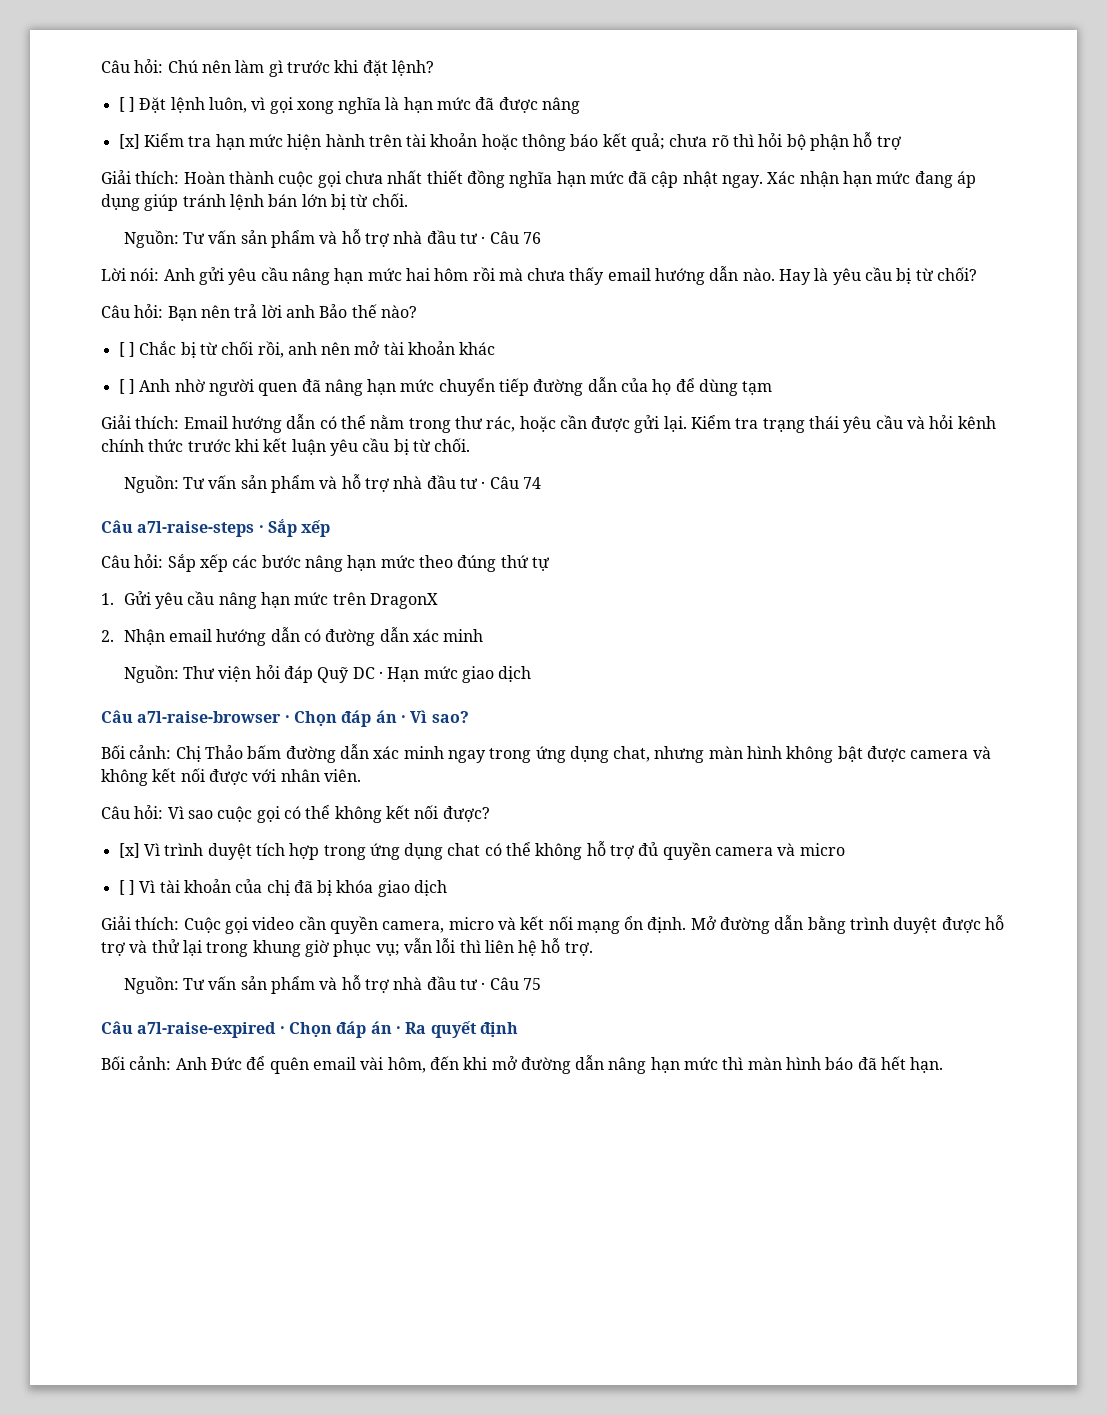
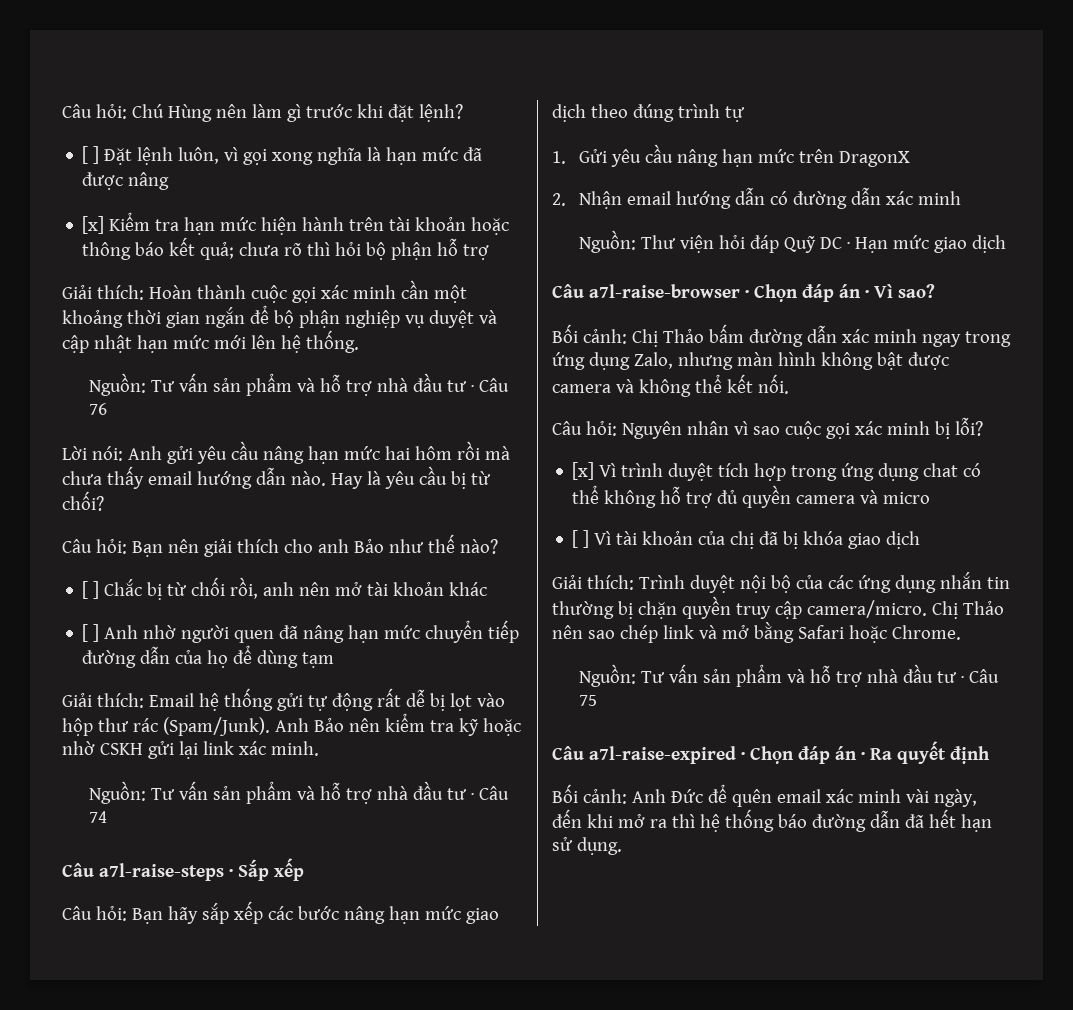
- Câu hỏi: Chú nên làm gì trước khi đặt lệnh?
+ Câu hỏi: Chú Hùng nên làm gì trước khi đặt lệnh?
- Giải thích: Hoàn thành cuộc gọi chưa nhất thiết đồng nghĩa hạn mức đã cập nhật ngay. Xác nhận hạn mức đang áp dụng giúp tránh lệnh bán lớn bị từ chối.
+ Giải thích: Hoàn thành cuộc gọi xác minh cần một khoảng thời gian ngắn để bộ phận nghiệp vụ duyệt và cập nhật hạn mức mới lên hệ thống.
- Câu hỏi: Bạn nên trả lời anh Bảo thế nào?
+ Câu hỏi: Bạn nên giải thích cho anh Bảo như thế nào?
- Giải thích: Email hướng dẫn có thể nằm trong thư rác, hoặc cần được gửi lại. Kiểm tra trạng thái yêu cầu và hỏi kênh chính thức trước khi kết luận yêu cầu bị từ chối.
+ Giải thích: Email hệ thống gửi tự động rất dễ bị lọt vào hộp thư rác (Spam/Junk). Anh Bảo nên kiểm tra kỹ hoặc nhờ CSKH gửi lại link xác minh.
- Câu hỏi: Sắp xếp các bước nâng hạn mức theo đúng thứ tự
+ Câu hỏi: Bạn hãy sắp xếp các bước nâng hạn mức giao dịch theo đúng trình tự
- Bối cảnh: Chị Thảo bấm đường dẫn xác minh ngay trong ứng dụng chat, nhưng màn hình không bật được camera và không kết nối được với nhân viên.
- Câu hỏi: Vì sao cuộc gọi có thể không kết nối được?
+ Bối cảnh: Chị Thảo bấm đường dẫn xác minh ngay trong ứng dụng Zalo, nhưng màn hình không bật được camera và không thể kết nối.
+ Câu hỏi: Nguyên nhân vì sao cuộc gọi xác minh bị lỗi?
- Giải thích: Cuộc gọi video cần quyền camera, micro và kết nối mạng ổn định. Mở đường dẫn bằng trình duyệt được hỗ trợ và thử lại trong khung giờ phục vụ; vẫn lỗi thì liên hệ hỗ trợ.
+ Giải thích: Trình duyệt nội bộ của các ứng dụng nhắn tin thường bị chặn quyền truy cập camera/micro. Chị Thảo nên sao chép link và mở bằng Safari hoặc Chrome.
- Bối cảnh: Anh Đức để quên email vài hôm, đến khi mở đường dẫn nâng hạn mức thì màn hình báo đã hết hạn.
+ Bối cảnh: Anh Đức để quên email xác minh vài ngày, đến khi mở ra thì hệ thống báo đường dẫn đã hết hạn sử dụng.

